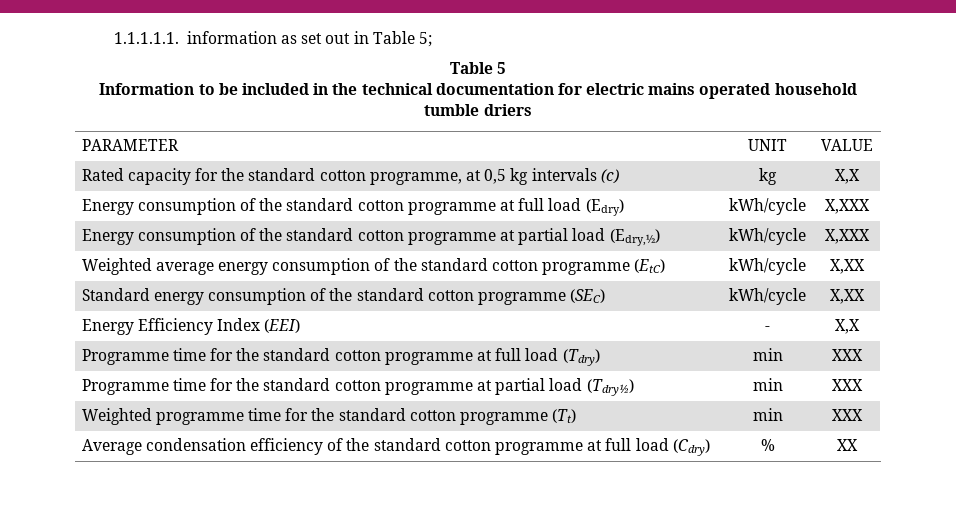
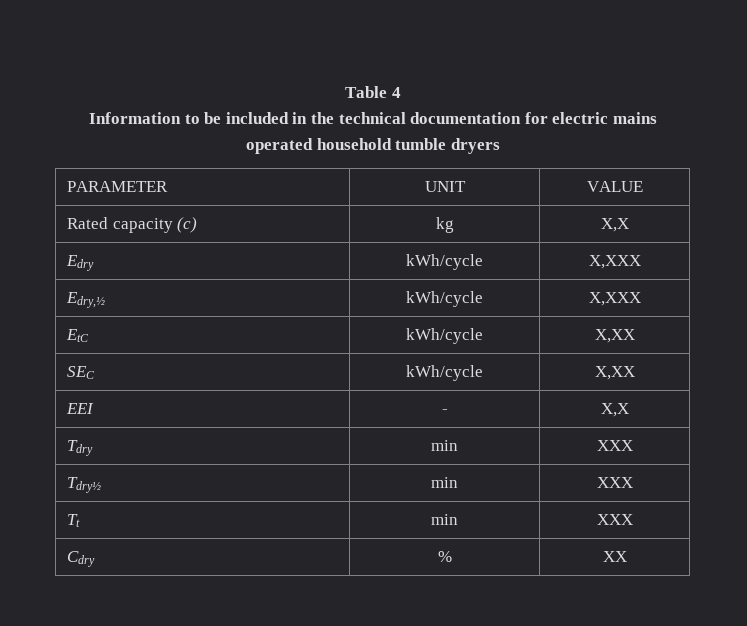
- 1.1.1.1.1. information as set out in Table 5;
- Table 5
+ Table 4
- Information to be included in the technical documentation for electric mains operated household tumble driers
+ Information to be included in the technical documentation for electric mains operated household tumble dryers
- Rated capacity for the standard cotton programme, at 0,5 kg intervals (c) | kg | X,X
- Energy consumption of the standard cotton programme at full load (Edry) | kWh/cycle | X,XXX
- Energy consumption of the standard cotton programme at partial load (Edry,½) | kWh/cycle | X,XXX
- Weighted average energy consumption of the standard cotton programme (EtC) | kWh/cycle | X,XX
- Standard energy consumption of the standard cotton programme (SEC) | kWh/cycle | X,XX
- Energy Efficiency Index (EEI) | - | X,X
- Programme time for the standard cotton programme at full load (Tdry) | min | XXX
- Programme time for the standard cotton programme at partial load (Tdry½) | min | XXX
- Weighted programme time for the standard cotton programme (Tt) | min | XXX
- Average condensation efficiency of the standard cotton programme at full load (Cdry) | % | XX
+ Rated capacity (c) | kg | X,X
+ Edry | kWh/cycle | X,XXX
+ Edry,½ | kWh/cycle | X,XXX
+ EtC | kWh/cycle | X,XX
+ SEC | kWh/cycle | X,XX
+ EEI | - | X,X
+ Tdry | min | XXX
+ Tdry½ | min | XXX
+ Tt | min | XXX
+ Cdry | % | XX

